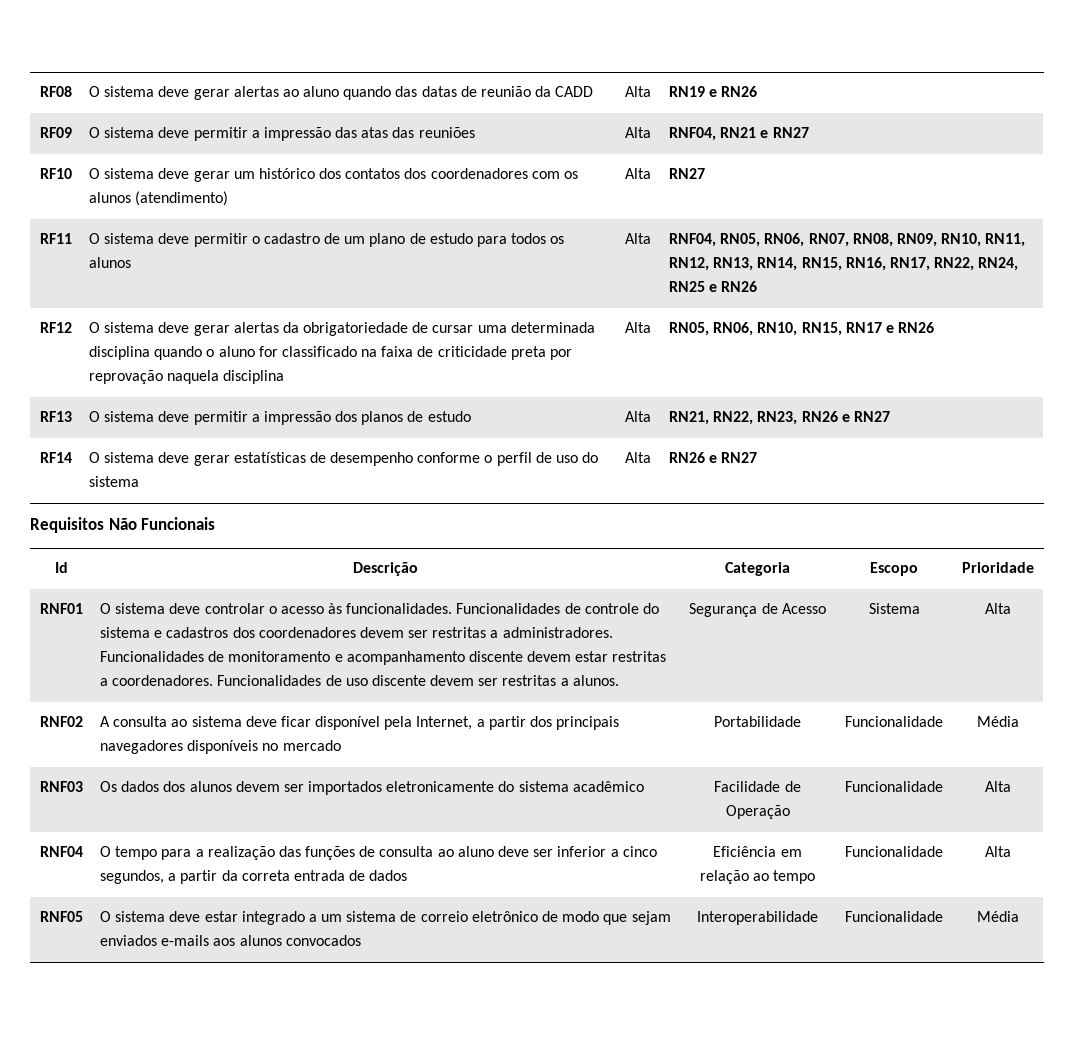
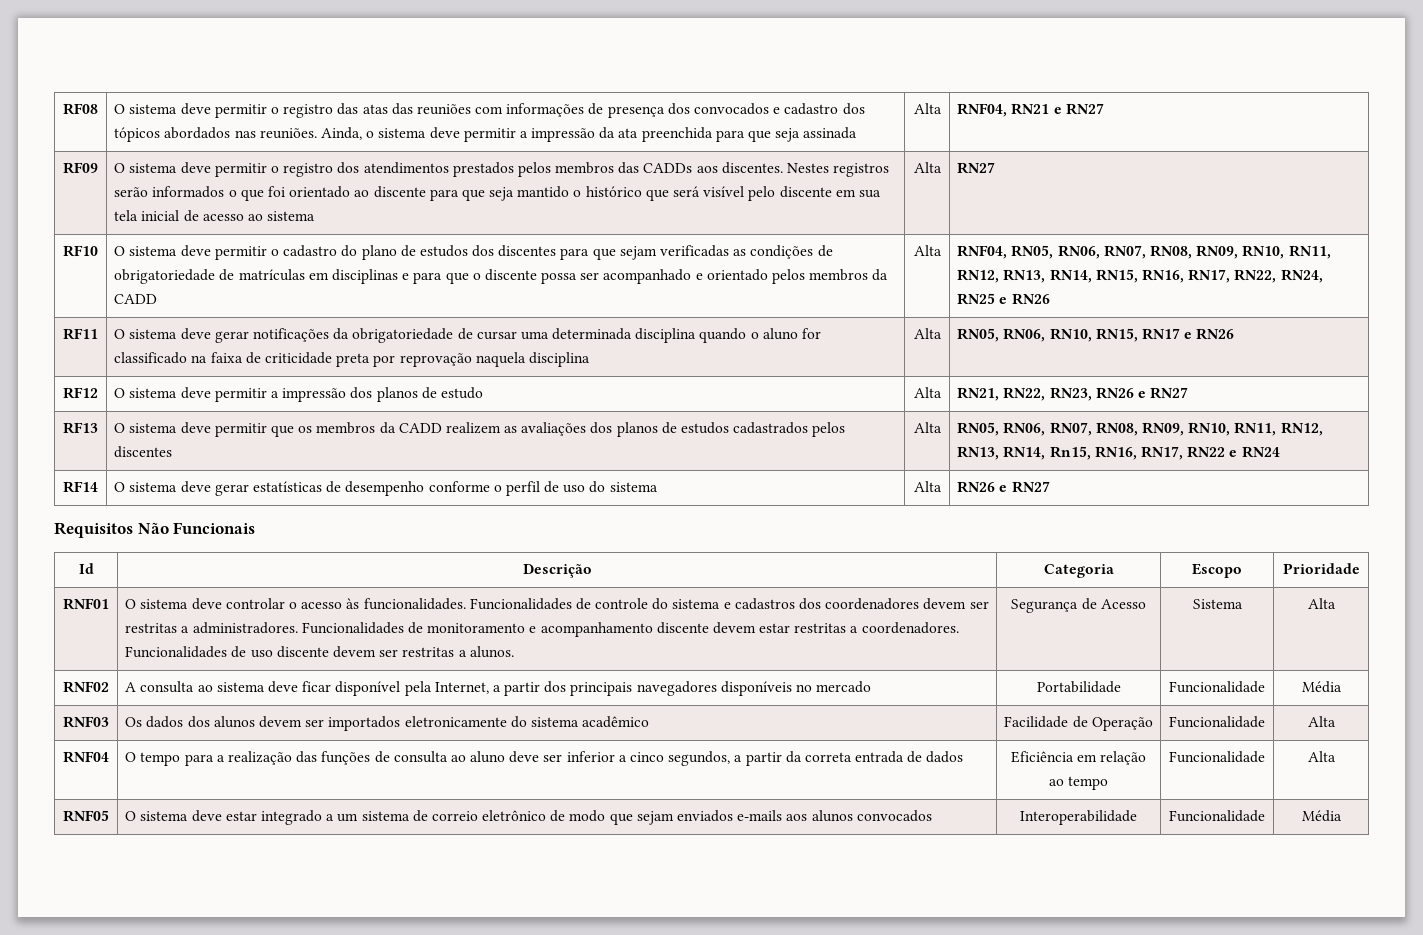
- O sistema deve gerar alertas ao aluno quando das datas de reunião da CADD | Alta | RN19 e RN26
- RF09 | O sistema deve permitir a impressão das atas das reuniões | Alta | RNF04, RN21 e RN27
+ O sistema deve permitir o registro das atas das reuniões com informações de presença dos convocados e cadastro dos tópicos abordados nas reuniões. Ainda, o sistema deve permitir a impressão da ata preenchida para que seja assinada | Alta | RNF04, RN21 e RN27
- RF10 | O sistema deve gerar um histórico dos contatos dos coordenadores com os alunos (atendimento)
+ RF09 | O sistema deve permitir o registro dos atendimentos prestados pelos membros das CADDs aos discentes. Nestes registros serão informados o que foi orientado ao discente para que seja mantido o histórico que será visível pelo discente em sua tela inicial de acesso ao sistema
- RF11
+ RF10
- O sistema deve permitir o cadastro de um plano de estudo para todos os alunos
+ O sistema deve permitir o cadastro do plano de estudos dos discentes para que sejam verificadas as condições de obrigatoriedade de matrículas em disciplinas e para que o discente possa ser acompanhado e orientado pelos membros da CADD
- RF12 | O sistema deve gerar alertas da obrigatoriedade de cursar uma determinada disciplina quando o aluno for classificado na faixa de criticidade preta por reprovação naquela disciplina | Alta | RN05, RN06, RN10, RN15, RN17 e RN26
+ RF11 | O sistema deve gerar notificações da obrigatoriedade de cursar uma determinada disciplina quando o aluno for classificado na faixa de criticidade preta por reprovação naquela disciplina | Alta | RN05, RN06, RN10, RN15, RN17 e RN26
- RF13 | O sistema deve permitir a impressão dos planos de estudo | Alta | RN21, RN22, RN23, RN26 e RN27
+ RF12 | O sistema deve permitir a impressão dos planos de estudo | Alta | RN21, RN22, RN23, RN26 e RN27
+ RF13 | O sistema deve permitir que os membros da CADD realizem as avaliações dos planos de estudos cadastrados pelos discentes | Alta | RN05, RN06, RN07, RN08, RN09, RN10, RN11, RN12, RN13, RN14, Rn15, RN16, RN17, RN22 e RN24

